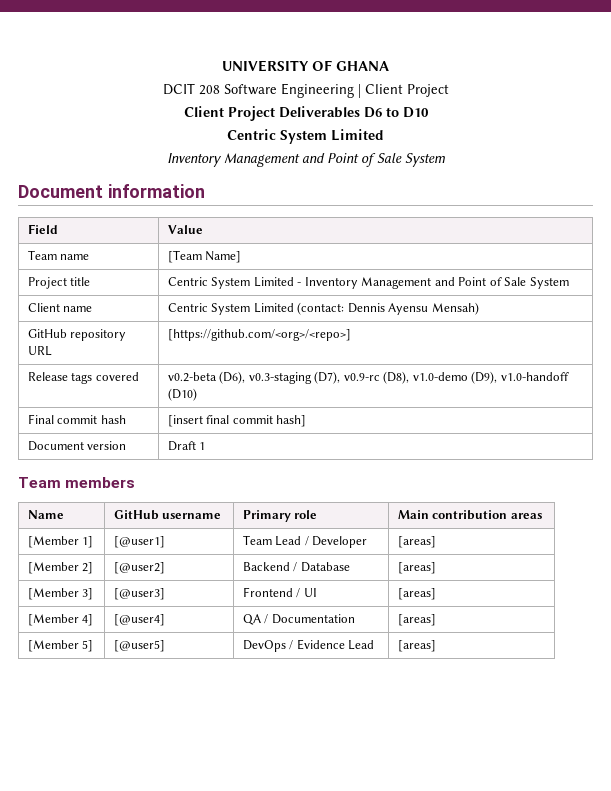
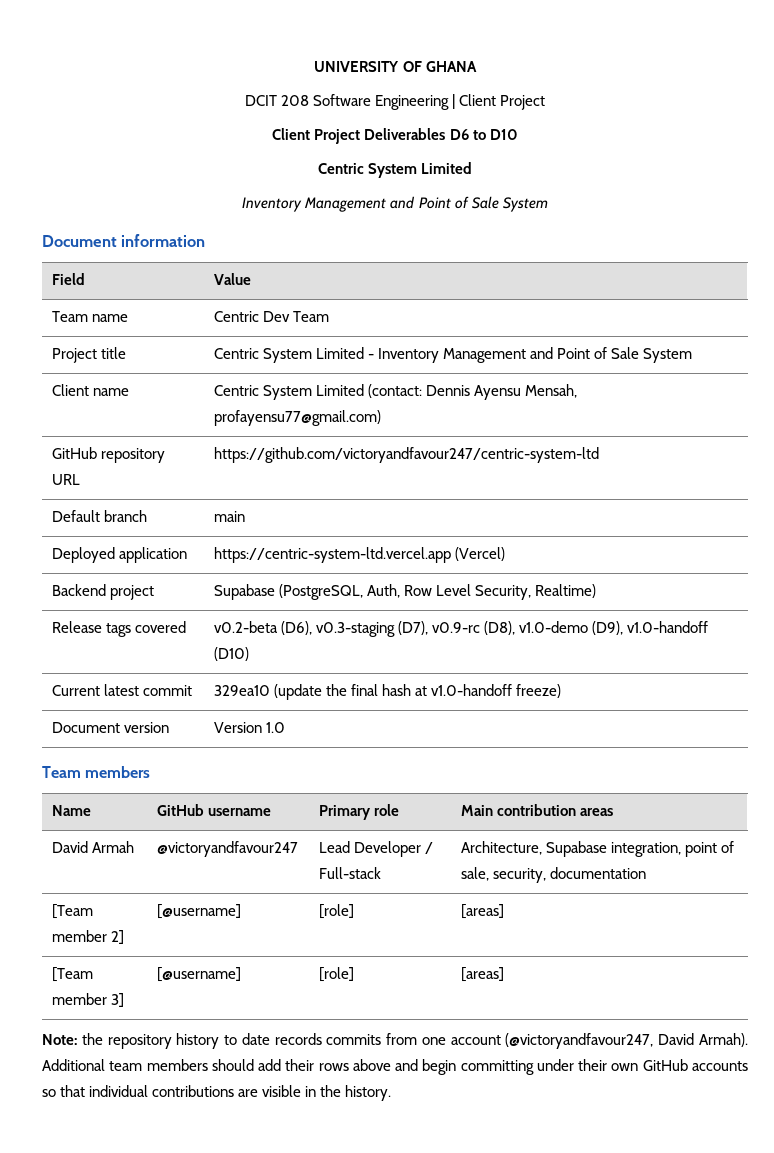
- Team name | [Team Name]
+ Team name | Centric Dev Team
- Client name | Centric System Limited (contact: Dennis Ayensu Mensah)
+ Client name | Centric System Limited (contact: Dennis Ayensu Mensah, profayensu77@gmail.com)
- GitHub repository URL | [https://github.com/<org>/<repo>]
+ GitHub repository URL | https://github.com/victoryandfavour247/centric-system-ltd
+ Default branch | main
+ Deployed application | https://centric-system-ltd.vercel.app (Vercel)
+ Backend project | Supabase (PostgreSQL, Auth, Row Level Security, Realtime)
- Final commit hash | [insert final commit hash]
+ Current latest commit | 329ea10 (update the final hash at v1.0-handoff freeze)
- Document version | Draft 1
+ Document version | Version 1.0
- [Member 1] | [@user1] | Team Lead / Developer | [areas]
- [Member 2] | [@user2] | Backend / Database | [areas]
- [Member 3] | [@user3] | Frontend / UI | [areas]
- [Member 4] | [@user4] | QA / Documentation | [areas]
- [Member 5] | [@user5] | DevOps / Evidence Lead | [areas]
+ David Armah | @victoryandfavour247 | Lead Developer / Full-stack | Architecture, Supabase integration, point of sale, security, documentation
+ [Team member 2] | [@username] | [role] | [areas]
+ [Team member 3] | [@username] | [role] | [areas]
+ Note: the repository history to date records commits from one account (@victoryandfavour247, David Armah). Additional team members should add their rows above and begin committing under their own GitHub accounts so that individual contributions are visible in the history.

